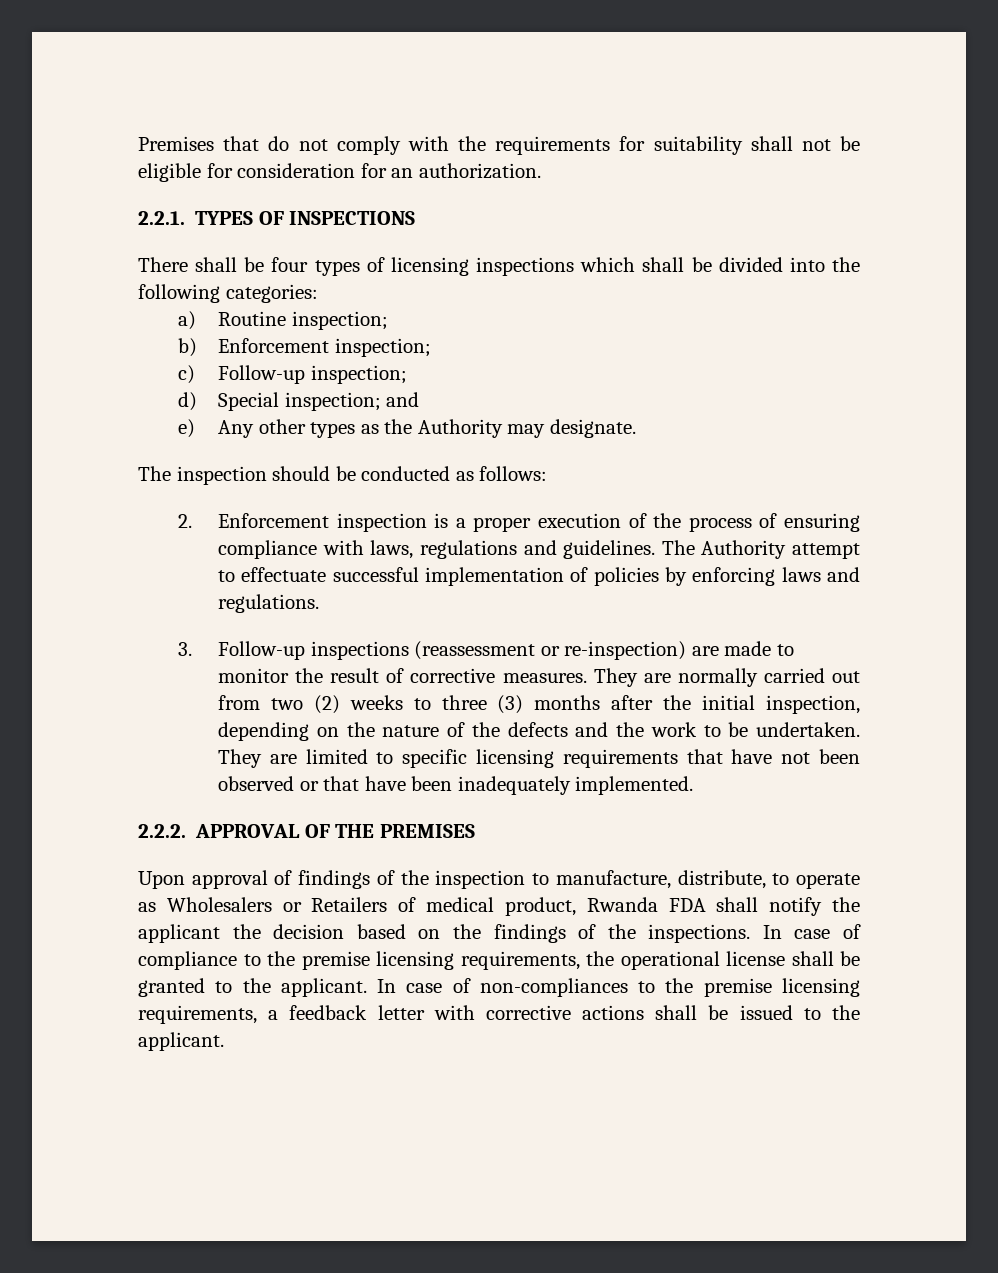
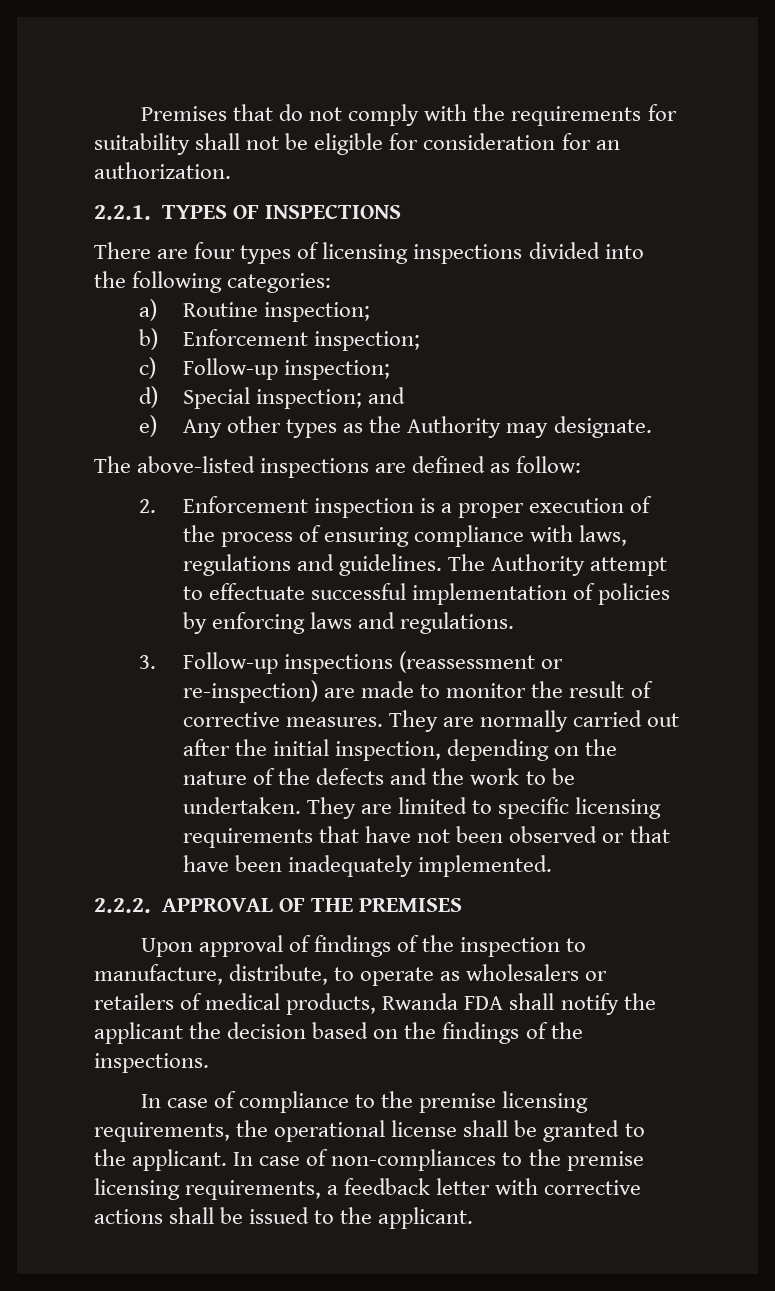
- There shall be four types of licensing inspections which shall be divided into the following categories:
+ There are four types of licensing inspections divided into the following categories:
- The inspection should be conducted as follows:
+ The above-listed inspections are defined as follow:
- They are normally carried out from two (2) weeks to three (3) months after the initial inspection, depending on the nature of the defects and the work to be undertaken.
+ They are normally carried out after the initial inspection, depending on the nature of the defects and the work to be undertaken.
- Upon approval of findings of the inspection to manufacture, distribute, to operate as Wholesalers or Retailers of medical product, Rwanda FDA shall notify the applicant the decision based on the findings of the inspections. In case of compliance to the premise licensing requirements, the operational license shall be granted to the applicant.
+ Upon approval of findings of the inspection to manufacture, distribute, to operate as wholesalers or retailers of medical products, Rwanda FDA shall notify the applicant the decision based on the findings of the inspections.
+ In case of compliance to the premise licensing requirements, the operational license shall be granted to the applicant.

